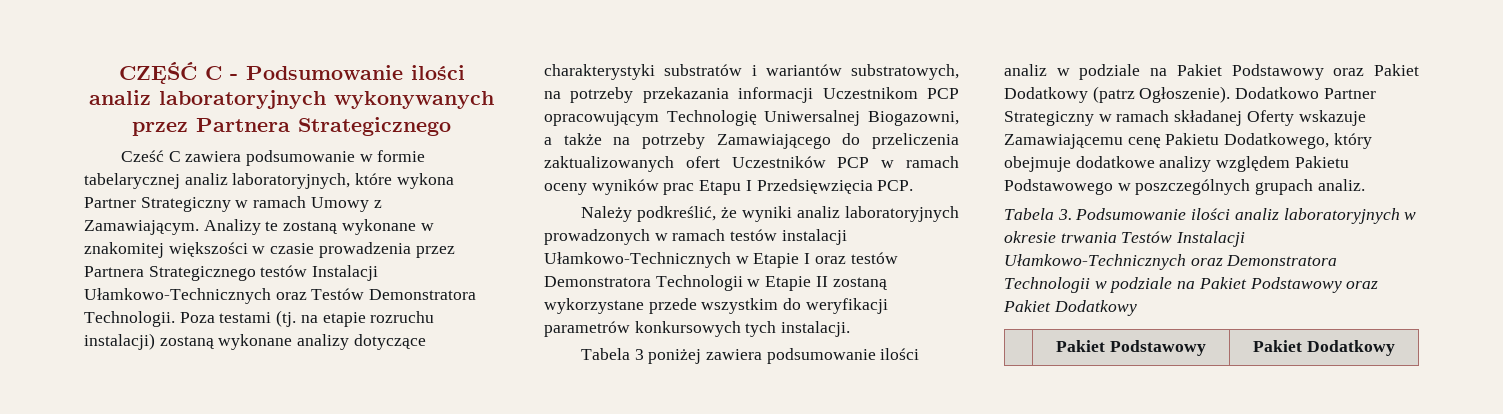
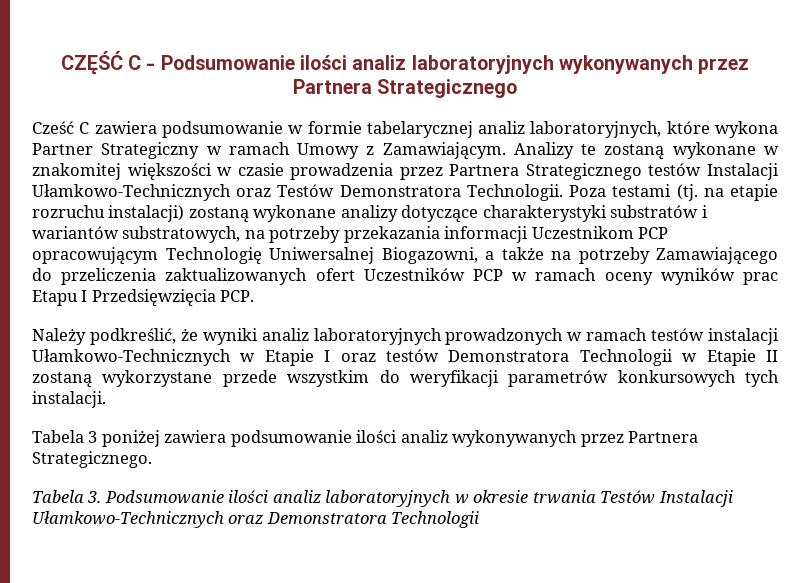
- Tabela 3 poniżej zawiera podsumowanie ilości analiz w podziale na Pakiet Podstawowy oraz Pakiet Dodatkowy (patrz Ogłoszenie). Dodatkowo Partner Strategiczny w ramach składanej Oferty wskazuje Zamawiającemu cenę Pakietu Dodatkowego, który obejmuje dodatkowe analizy względem Pakietu Podstawowego w poszczególnych grupach analiz.
+ Tabela 3 poniżej zawiera podsumowanie ilości analiz wykonywanych przez Partnera Strategicznego.
- Tabela 3. Podsumowanie ilości analiz laboratoryjnych w okresie trwania Testów Instalacji Ułamkowo-Technicznych oraz Demonstratora Technologii w podziale na Pakiet Podstawowy oraz Pakiet Dodatkowy
- | Pakiet Podstawowy | Pakiet Dodatkowy
+ Tabela 3. Podsumowanie ilości analiz laboratoryjnych w okresie trwania Testów Instalacji Ułamkowo-Technicznych oraz Demonstratora Technologii

